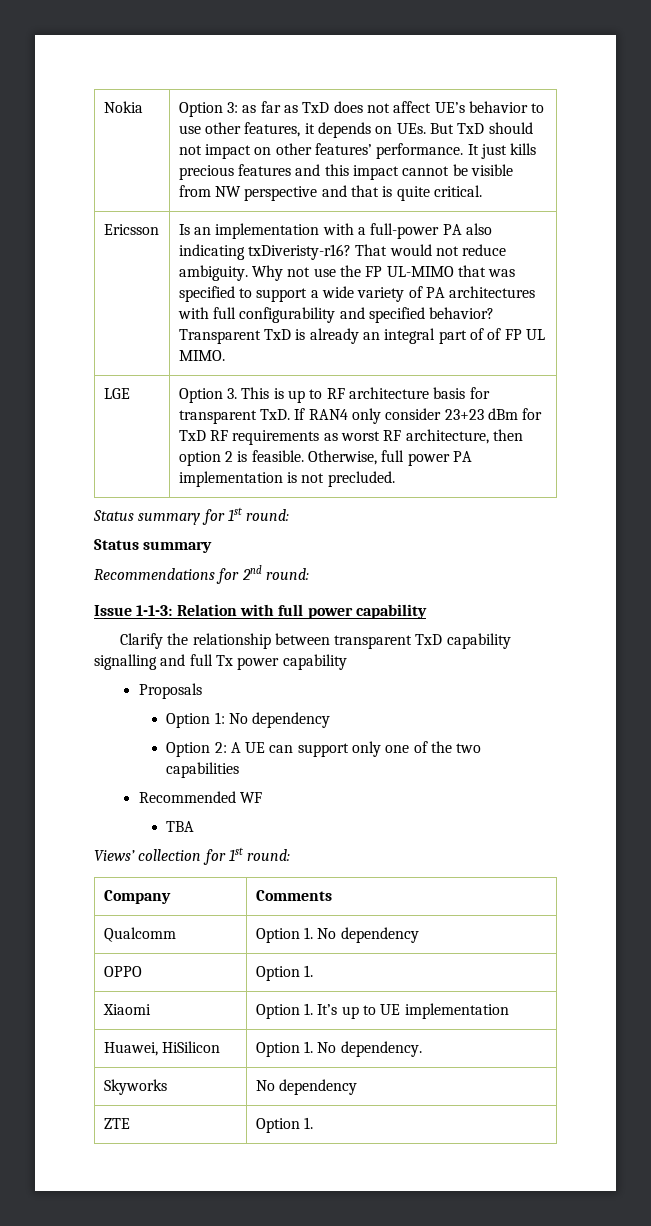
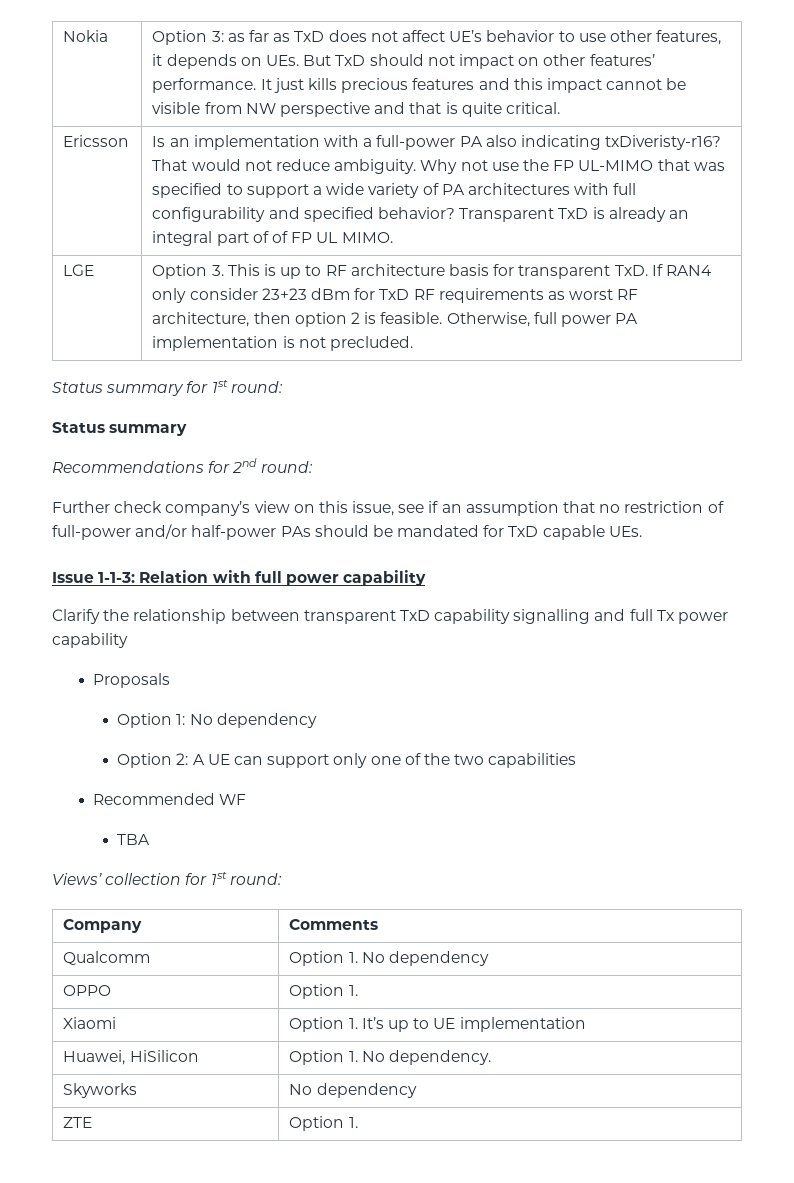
+ Further check company’s view on this issue, see if an assumption that no restriction of full-power and/or half-power PAs should be mandated for TxD capable UEs.

